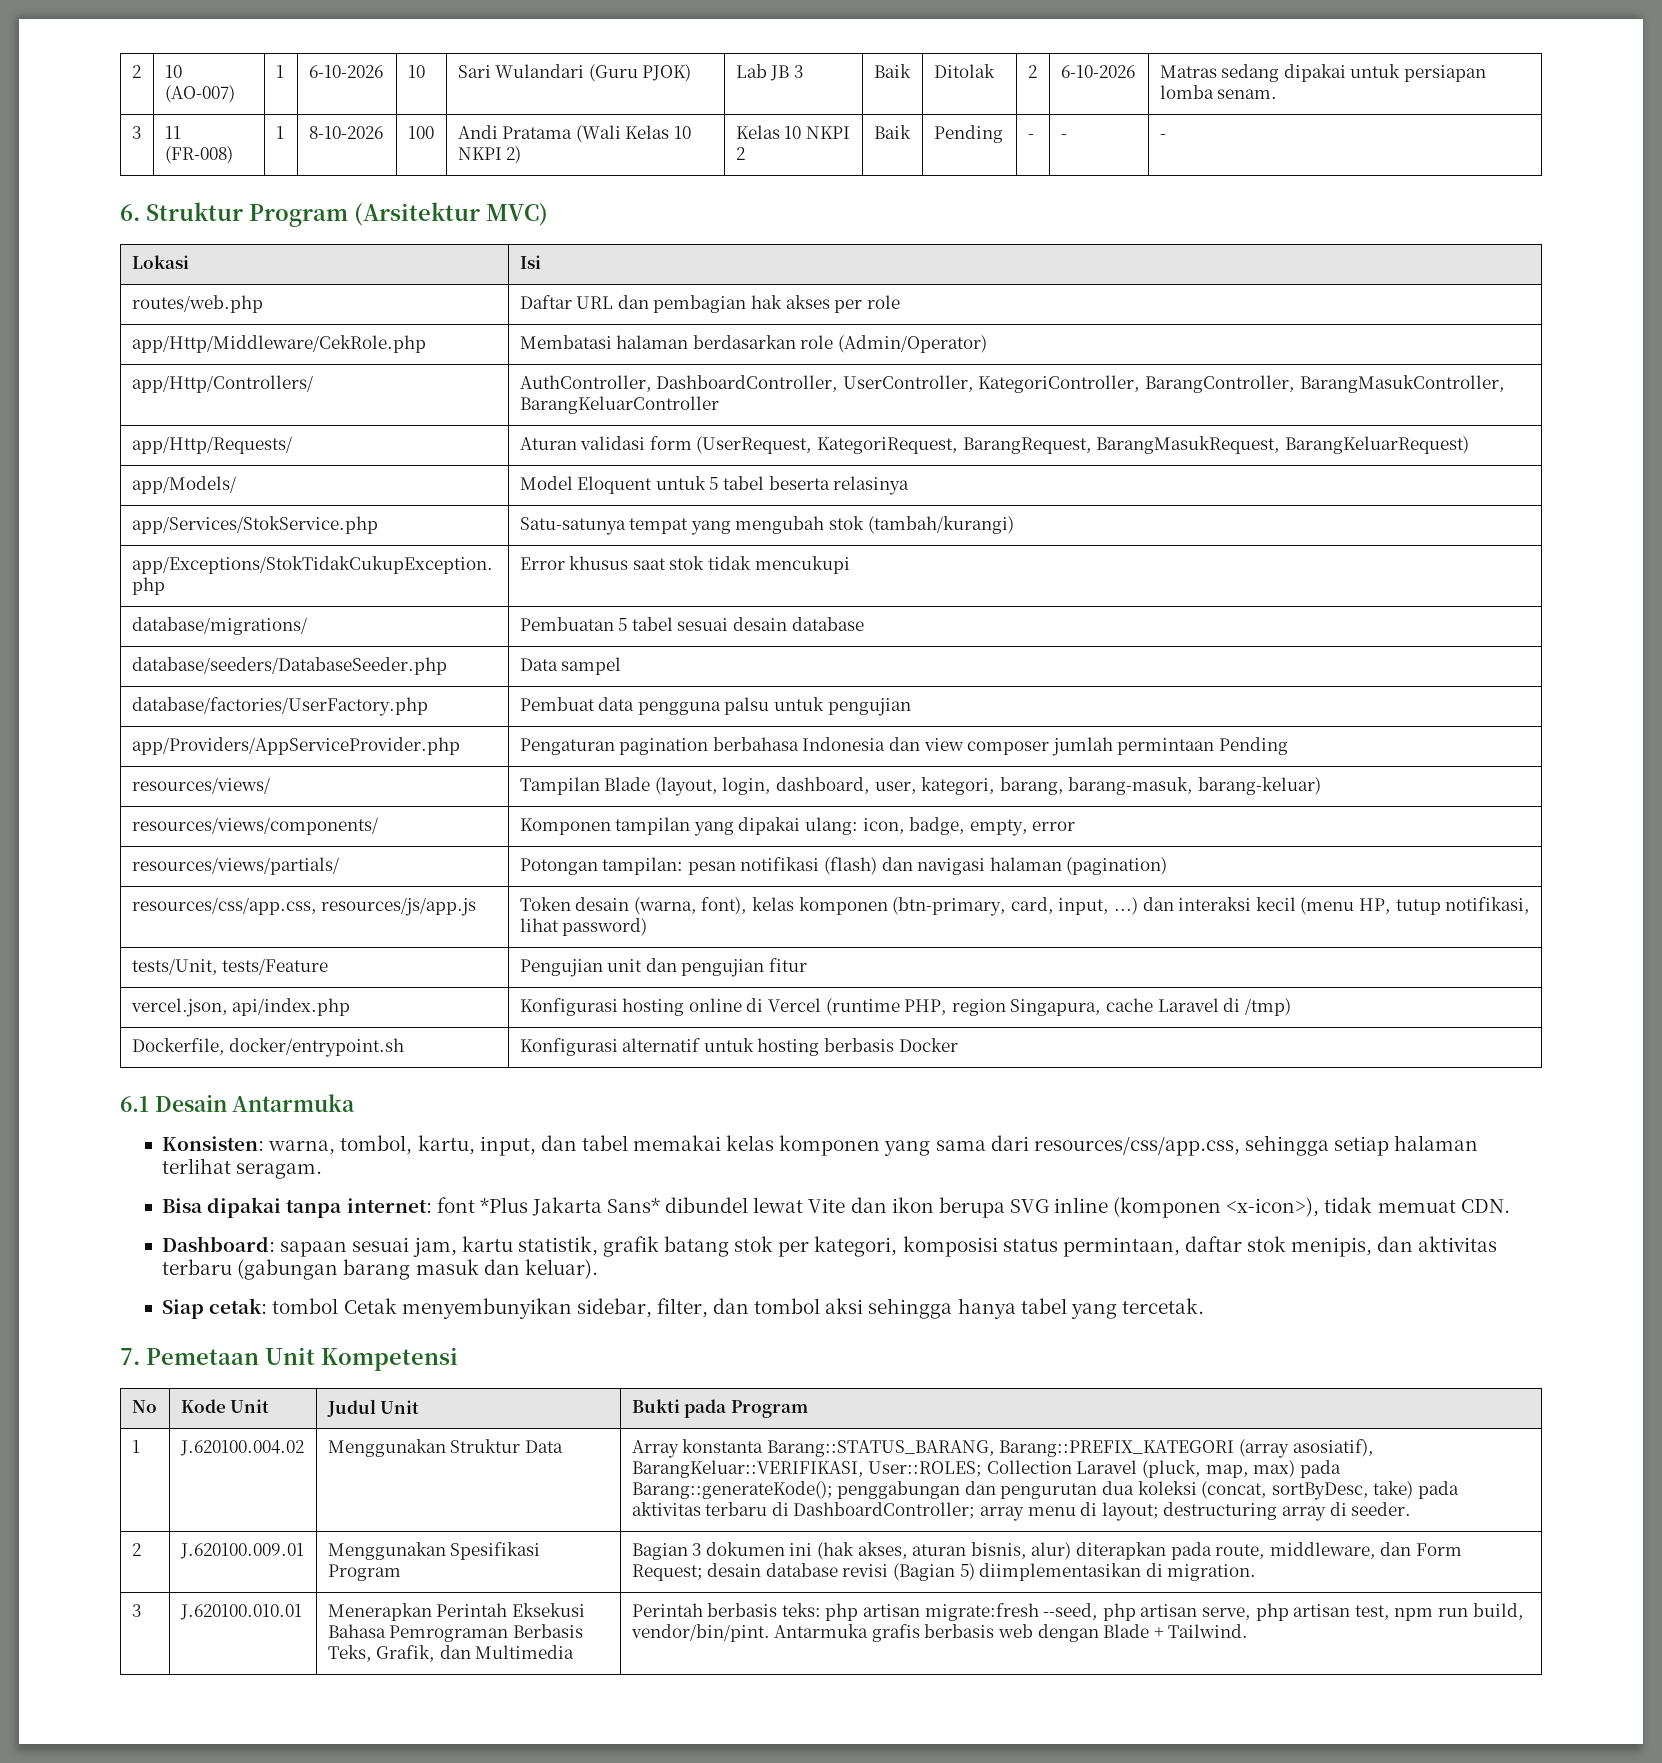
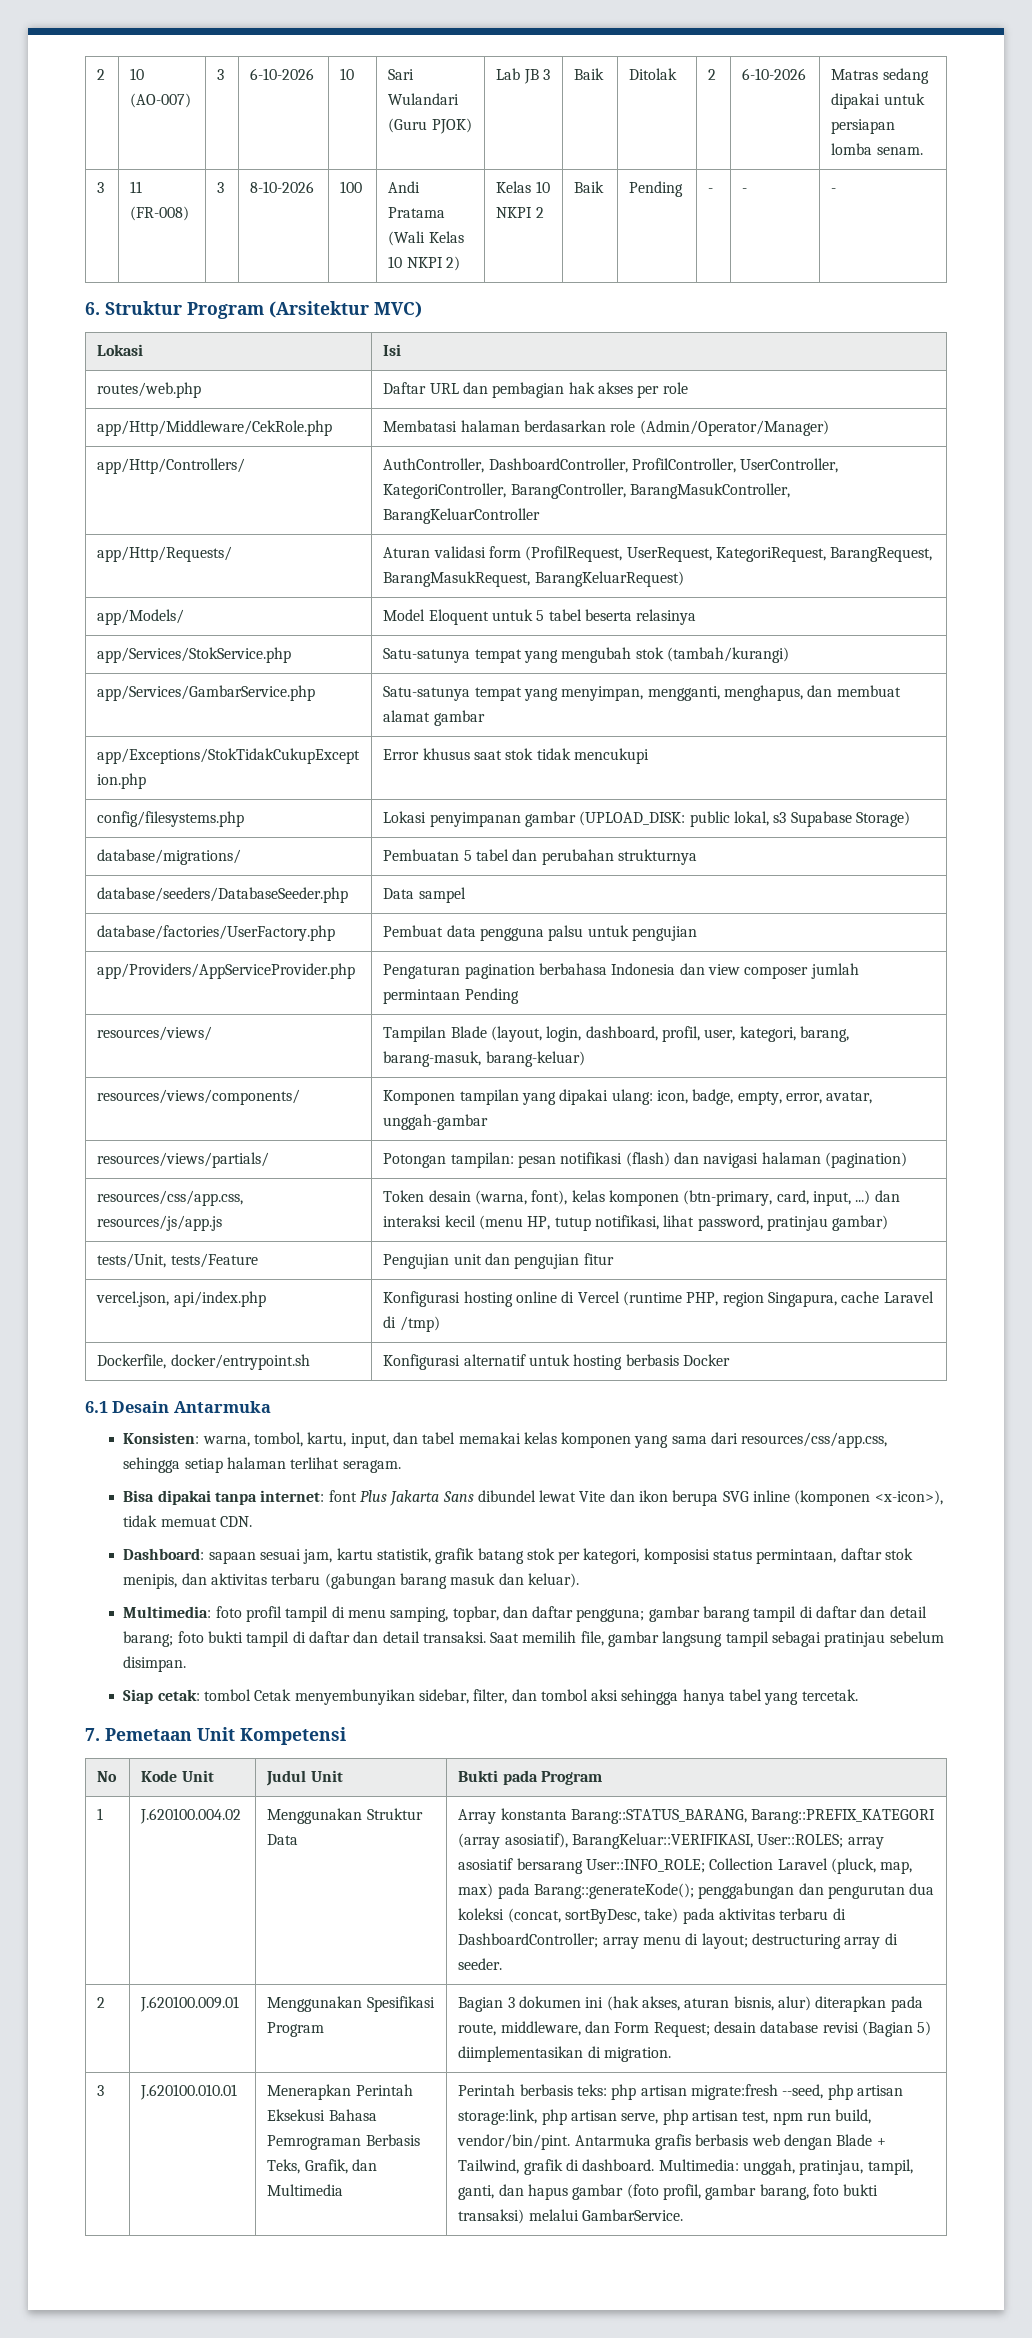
- 2 | 10 (AO-007) | 1 | 6-10-2026 | 10 | Sari Wulandari (Guru PJOK) | Lab JB 3 | Baik | Ditolak | 2 | 6-10-2026 | Matras sedang dipakai untuk persiapan lomba senam.
+ 2 | 10 (AO-007) | 3 | 6-10-2026 | 10 | Sari Wulandari (Guru PJOK) | Lab JB 3 | Baik | Ditolak | 2 | 6-10-2026 | Matras sedang dipakai untuk persiapan lomba senam.
- 3 | 11 (FR-008) | 1 | 8-10-2026 | 100 | Andi Pratama (Wali Kelas 10 NKPI 2) | Kelas 10 NKPI 2 | Baik | Pending | - | - | -
+ 3 | 11 (FR-008) | 3 | 8-10-2026 | 100 | Andi Pratama (Wali Kelas 10 NKPI 2) | Kelas 10 NKPI 2 | Baik | Pending | - | - | -
- app/Http/Middleware/CekRole.php | Membatasi halaman berdasarkan role (Admin/Operator)
+ app/Http/Middleware/CekRole.php | Membatasi halaman berdasarkan role (Admin/Operator/Manager)
- app/Http/Controllers/ | AuthController, DashboardController, UserController, KategoriController, BarangController, BarangMasukController, BarangKeluarController
+ app/Http/Controllers/ | AuthController, DashboardController, ProfilController, UserController, KategoriController, BarangController, BarangMasukController, BarangKeluarController
- app/Http/Requests/ | Aturan validasi form (UserRequest, KategoriRequest, BarangRequest, BarangMasukRequest, BarangKeluarRequest)
+ app/Http/Requests/ | Aturan validasi form (ProfilRequest, UserRequest, KategoriRequest, BarangRequest, BarangMasukRequest, BarangKeluarRequest)
+ app/Services/GambarService.php | Satu-satunya tempat yang menyimpan, mengganti, menghapus, dan membuat alamat gambar
+ config/filesystems.php | Lokasi penyimpanan gambar (UPLOAD_DISK: public lokal, s3 Supabase Storage)
- database/migrations/ | Pembuatan 5 tabel sesuai desain database
+ database/migrations/ | Pembuatan 5 tabel dan perubahan strukturnya
- resources/views/ | Tampilan Blade (layout, login, dashboard, user, kategori, barang, barang-masuk, barang-keluar)
+ resources/views/ | Tampilan Blade (layout, login, dashboard, profil, user, kategori, barang, barang-masuk, barang-keluar)
- resources/views/components/ | Komponen tampilan yang dipakai ulang: icon, badge, empty, error
+ resources/views/components/ | Komponen tampilan yang dipakai ulang: icon, badge, empty, error, avatar, unggah-gambar
- resources/css/app.css, resources/js/app.js | Token desain (warna, font), kelas komponen (btn-primary, card, input, ...) dan interaksi kecil (menu HP, tutup notifikasi, lihat password)
+ resources/css/app.css, resources/js/app.js | Token desain (warna, font), kelas komponen (btn-primary, card, input, ...) dan interaksi kecil (menu HP, tutup notifikasi, lihat password, pratinjau gambar)
- Bisa dipakai tanpa internet: font *Plus Jakarta Sans* dibundel lewat Vite dan ikon berupa SVG inline (komponen <x-icon>), tidak memuat CDN.
+ Bisa dipakai tanpa internet: font Plus Jakarta Sans dibundel lewat Vite dan ikon berupa SVG inline (komponen <x-icon>), tidak memuat CDN.
+ Multimedia: foto profil tampil di menu samping, topbar, dan daftar pengguna; gambar barang tampil di daftar dan detail barang; foto bukti tampil di daftar dan detail transaksi. Saat memilih file, gambar langsung tampil sebagai pratinjau sebelum disimpan.
- Array konstanta Barang::STATUS_BARANG, Barang::PREFIX_KATEGORI (array asosiatif), BarangKeluar::VERIFIKASI, User::ROLES; Collection Laravel (pluck, map, max) pada Barang::generateKode(); penggabungan dan pengurutan dua koleksi (concat, sortByDesc, take) pada aktivitas terbaru di DashboardController; array menu di layout; destructuring array di seeder.
+ Array konstanta Barang::STATUS_BARANG, Barang::PREFIX_KATEGORI (array asosiatif), BarangKeluar::VERIFIKASI, User::ROLES; array asosiatif bersarang User::INFO_ROLE; Collection Laravel (pluck, map, max) pada Barang::generateKode(); penggabungan dan pengurutan dua koleksi (concat, sortByDesc, take) pada aktivitas terbaru di DashboardController; array menu di layout; destructuring array di seeder.
- Perintah berbasis teks: php artisan migrate:fresh --seed, php artisan serve, php artisan test, npm run build, vendor/bin/pint.
+ Perintah berbasis teks: php artisan migrate:fresh --seed, php artisan storage:link, php artisan serve, php artisan test, npm run build, vendor/bin/pint.
- Antarmuka grafis berbasis web dengan Blade + Tailwind.
+ Antarmuka grafis berbasis web dengan Blade + Tailwind, grafik di dashboard. Multimedia: unggah, pratinjau, tampil, ganti, dan hapus gambar (foto profil, gambar barang, foto bukti transaksi) melalui GambarService.

